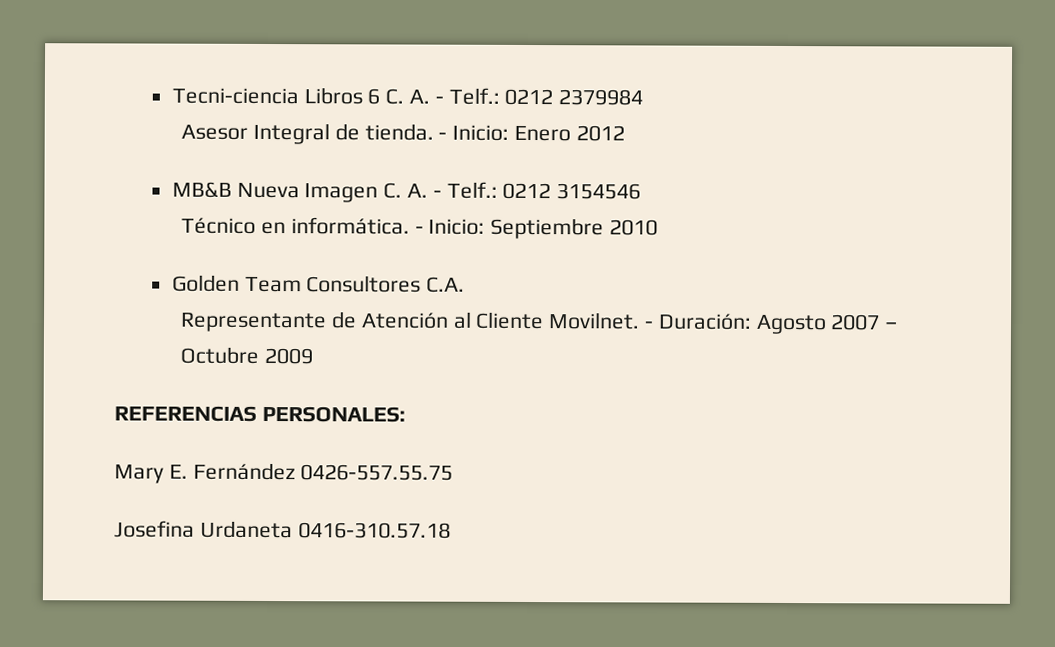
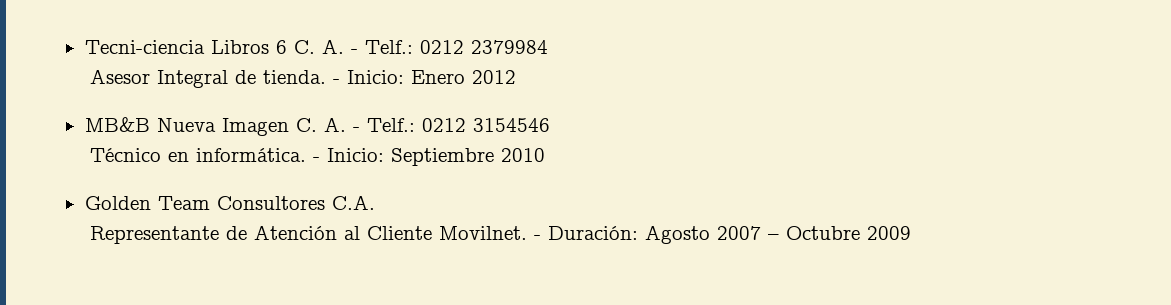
- REFERENCIAS PERSONALES:
- Mary E. Fernández 0426-557.55.75
- Josefina Urdaneta 0416-310.57.18

